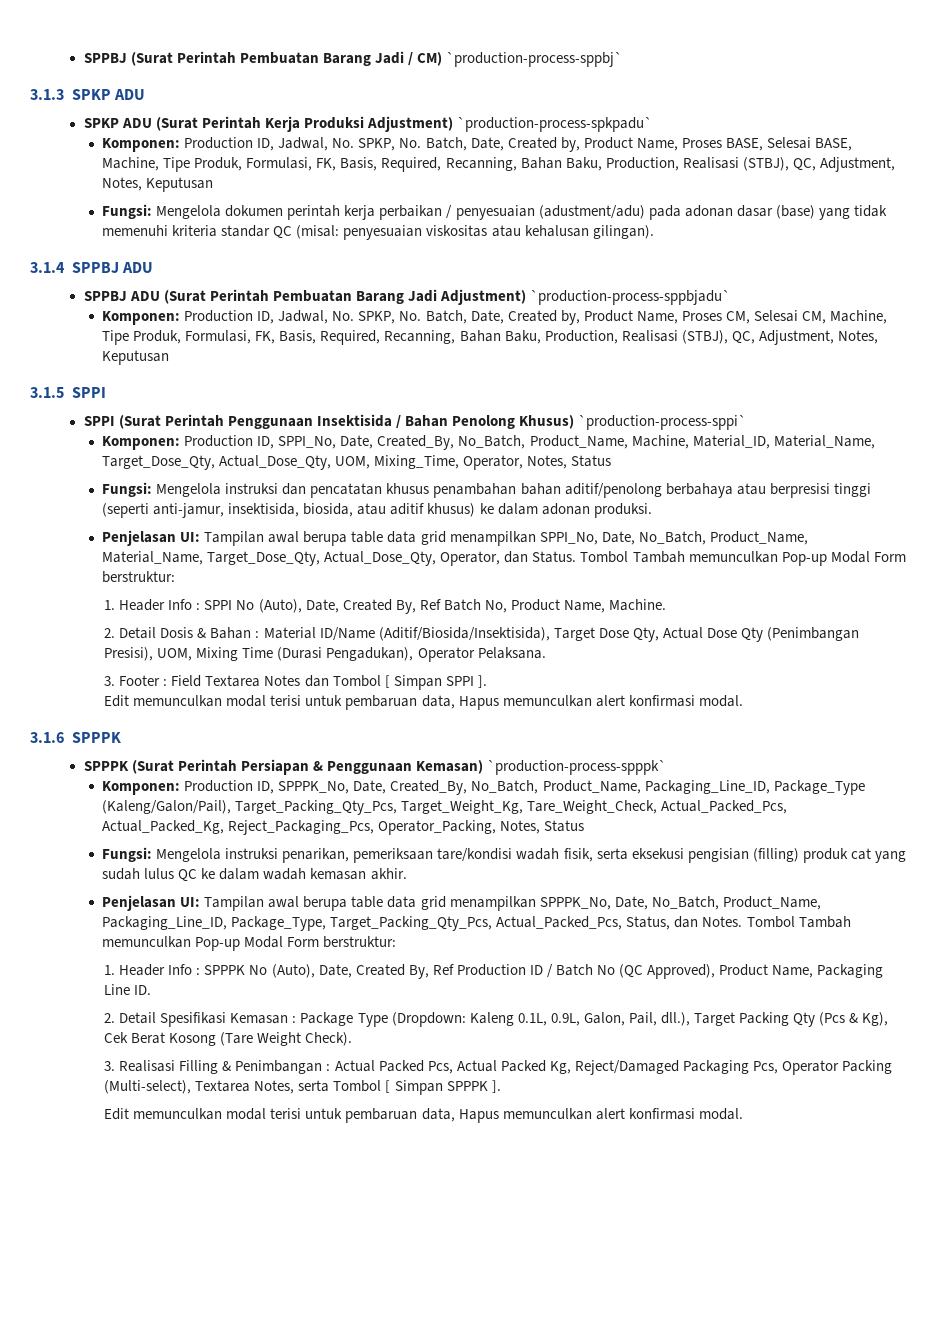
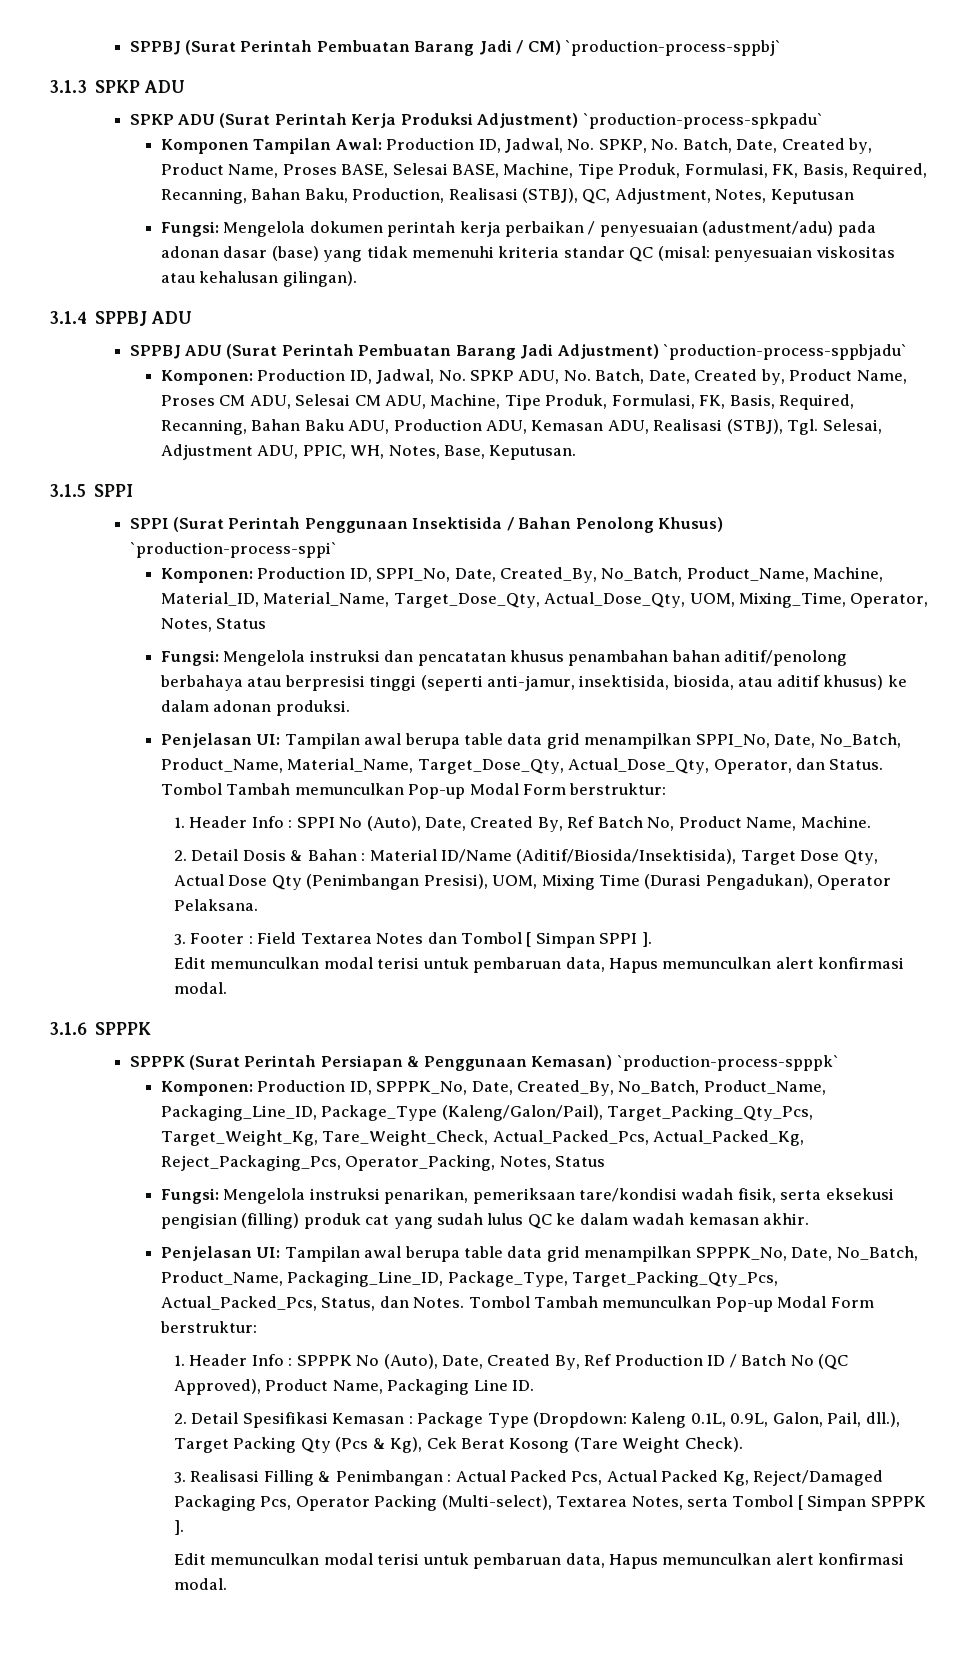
- Komponen: Production ID, Jadwal, No. SPKP, No. Batch, Date, Created by, Product Name, Proses BASE, Selesai BASE, Machine, Tipe Produk, Formulasi, FK, Basis, Required, Recanning, Bahan Baku, Production, Realisasi (STBJ), QC, Adjustment, Notes, Keputusan
+ Komponen Tampilan Awal: Production ID, Jadwal, No. SPKP, No. Batch, Date, Created by, Product Name, Proses BASE, Selesai BASE, Machine, Tipe Produk, Formulasi, FK, Basis, Required, Recanning, Bahan Baku, Production, Realisasi (STBJ), QC, Adjustment, Notes, Keputusan
- Komponen: Production ID, Jadwal, No. SPKP, No. Batch, Date, Created by, Product Name, Proses CM, Selesai CM, Machine, Tipe Produk, Formulasi, FK, Basis, Required, Recanning, Bahan Baku, Production, Realisasi (STBJ), QC, Adjustment, Notes, Keputusan
+ Komponen: Production ID, Jadwal, No. SPKP ADU, No. Batch, Date, Created by, Product Name, Proses CM ADU, Selesai CM ADU, Machine, Tipe Produk, Formulasi, FK, Basis, Required, Recanning, Bahan Baku ADU, Production ADU, Kemasan ADU, Realisasi (STBJ), Tgl. Selesai, Adjustment ADU, PPIC, WH, Notes, Base, Keputusan.

